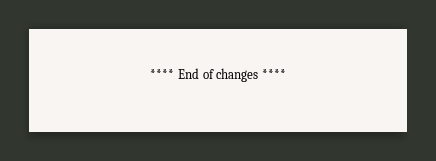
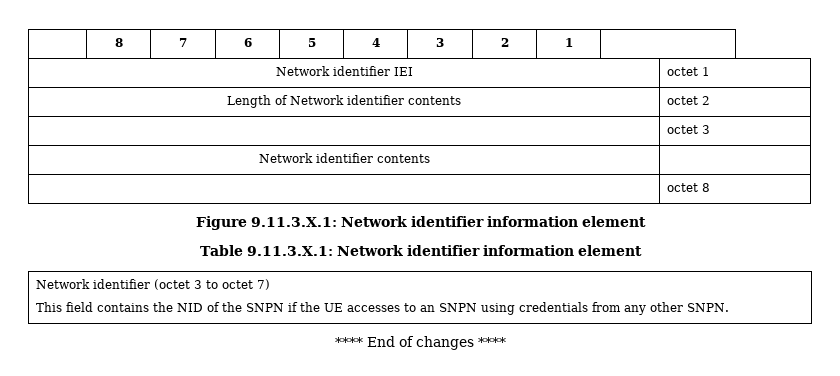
+ | 8 | 7 | 6 | 5 | 4 | 3 | 2 | 1 |
+ Network identifier IEI | octet 1
+ Length of Network identifier contents | octet 2
+ | octet 3
+ Network identifier contents |
+ | octet 8
+ Figure 9.11.3.X.1: Network identifier information element
+ Table 9.11.3.X.1: Network identifier information element
+ Network identifier (octet 3 to octet 7)
+ This field contains the NID of the SNPN if the UE accesses to an SNPN using credentials from any other SNPN.

